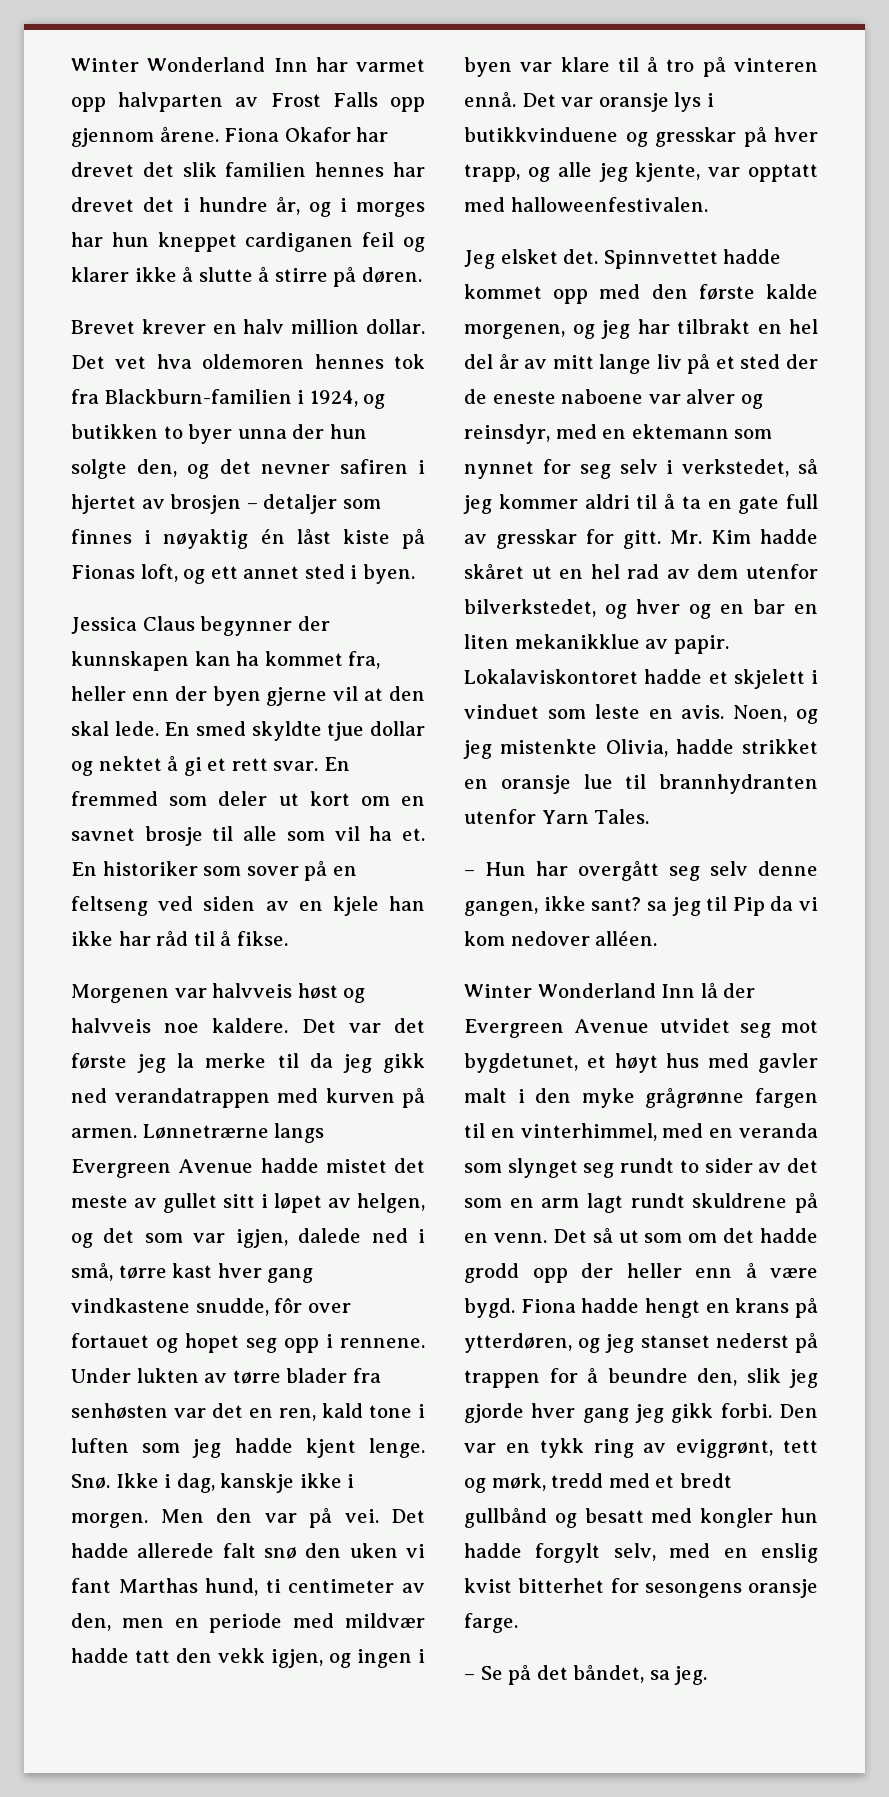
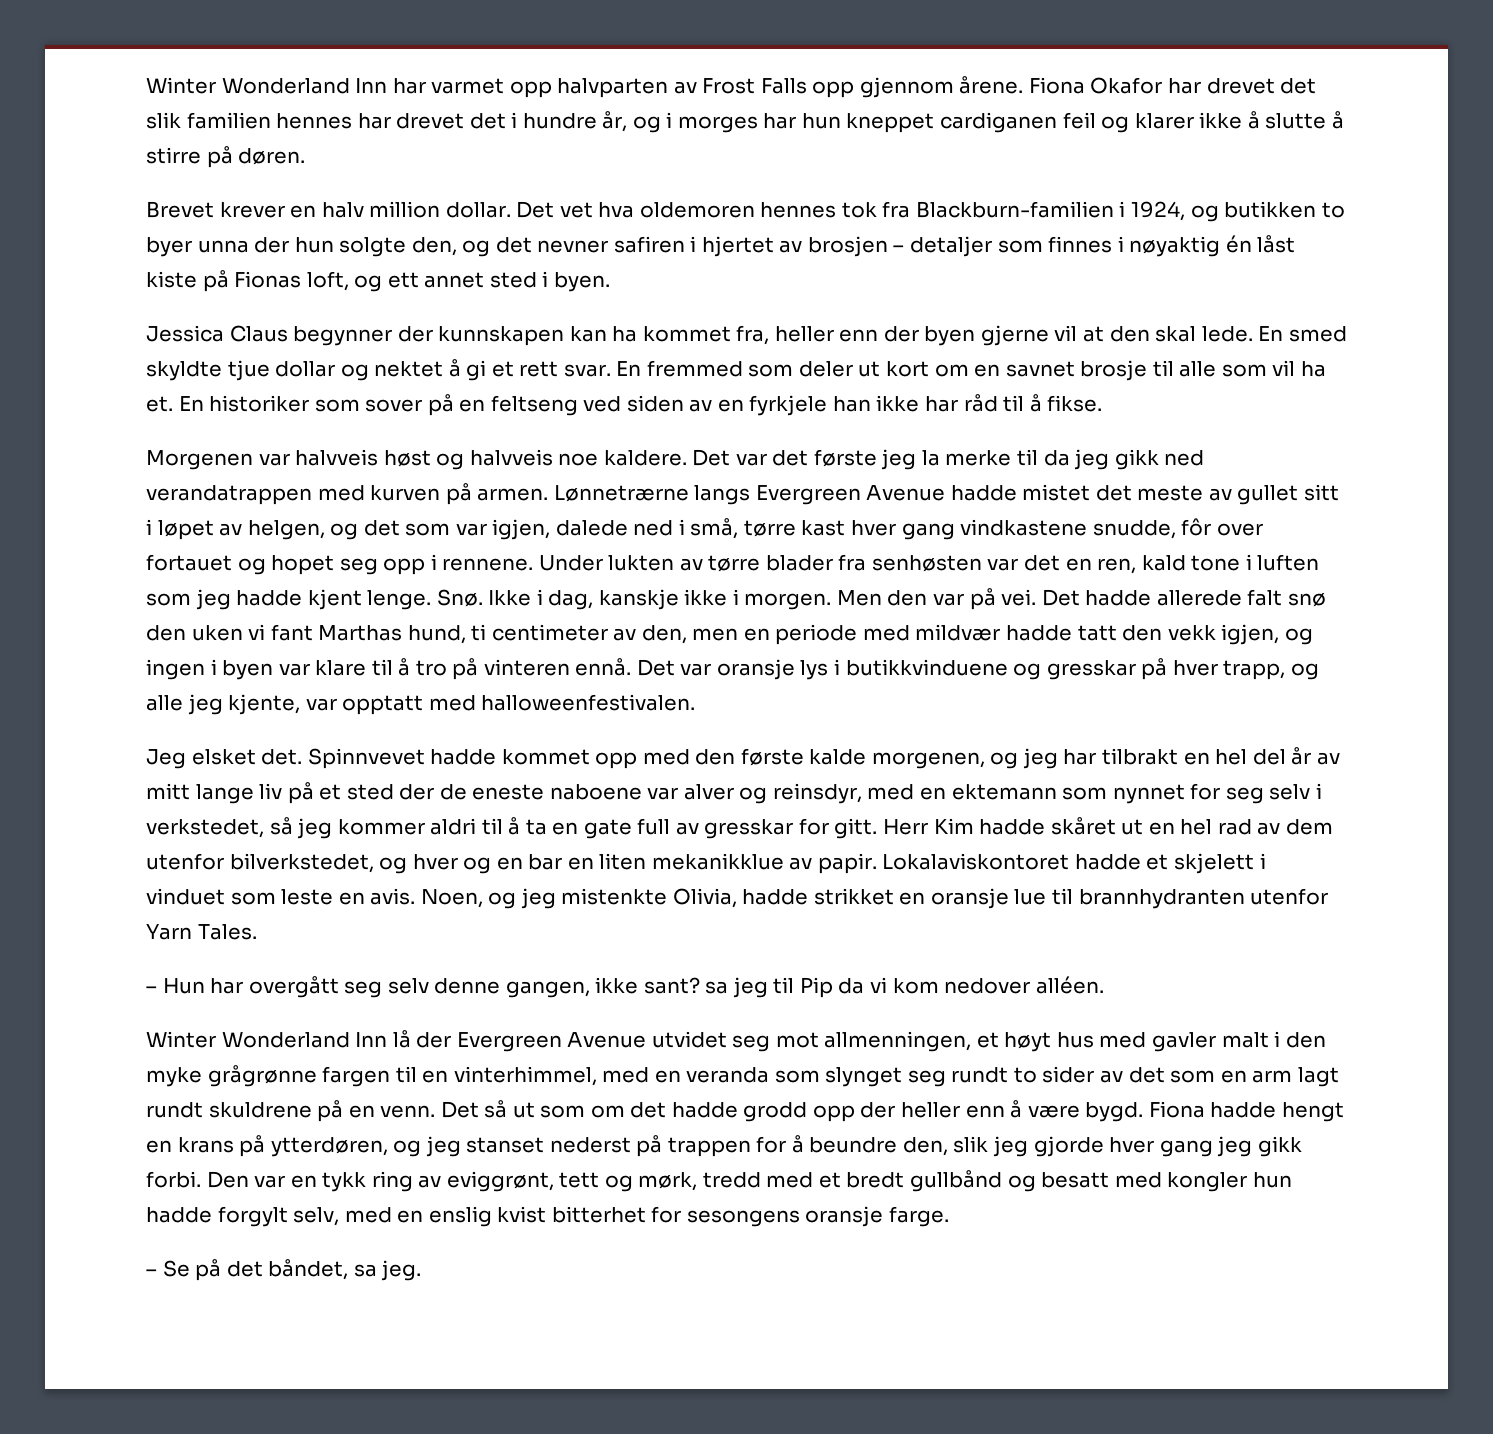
- En historiker som sover på en feltseng ved siden av en kjele han ikke har råd til å fikse.
+ En historiker som sover på en feltseng ved siden av en fyrkjele han ikke har råd til å fikse.
- Spinnvettet hadde kommet opp med den første kalde morgenen, og jeg har tilbrakt en hel del år av mitt lange liv på et sted der de eneste naboene var alver og reinsdyr, med en ektemann som nynnet for seg selv i verkstedet, så jeg kommer aldri til å ta en gate full av gresskar for gitt.
+ Spinnvevet hadde kommet opp med den første kalde morgenen, og jeg har tilbrakt en hel del år av mitt lange liv på et sted der de eneste naboene var alver og reinsdyr, med en ektemann som nynnet for seg selv i verkstedet, så jeg kommer aldri til å ta en gate full av gresskar for gitt.
- Mr. Kim hadde skåret ut en hel rad av dem utenfor bilverkstedet, og hver og en bar en liten mekanikklue av papir.
+ Herr Kim hadde skåret ut en hel rad av dem utenfor bilverkstedet, og hver og en bar en liten mekanikklue av papir.
- Winter Wonderland Inn lå der Evergreen Avenue utvidet seg mot bygdetunet, et høyt hus med gavler malt i den myke grågrønne fargen til en vinterhimmel, med en veranda som slynget seg rundt to sider av det som en arm lagt rundt skuldrene på en venn.
+ Winter Wonderland Inn lå der Evergreen Avenue utvidet seg mot allmenningen, et høyt hus med gavler malt i den myke grågrønne fargen til en vinterhimmel, med en veranda som slynget seg rundt to sider av det som en arm lagt rundt skuldrene på en venn.

